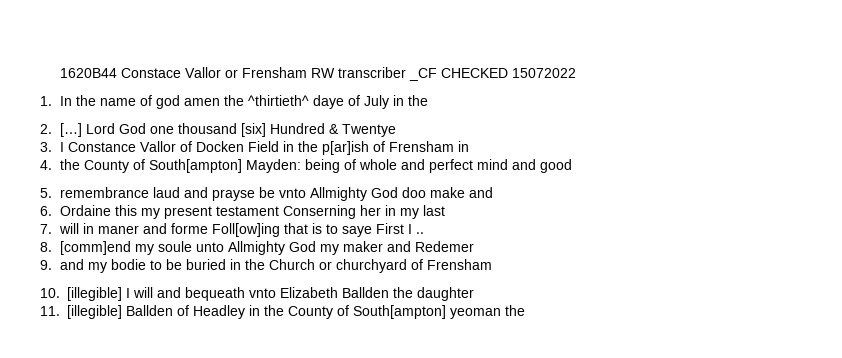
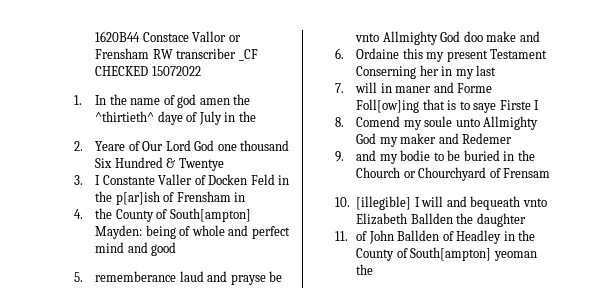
- 2. […] Lord God one thousand [six] Hundred & Twentye
+ 2. Yeare of Our Lord God one thousand Six Hundred & Twentye
- 3. I Constance Vallor of Docken Field in the p[ar]ish of Frensham in
+ 3. I Constante Valler of Docken Feld in the p[ar]ish of Frensham in
- 5. remembrance laud and prayse be vnto Allmighty God doo make and
+ 5. rememberance laud and prayse be vnto Allmighty God doo make and
- 6. Ordaine this my present testament Conserning her in my last
+ 6. Ordaine this my present Testament Conserning her in my last
- 7. will in maner and forme Foll[ow]ing that is to saye First I ..
+ 7. will in maner and Forme Foll[ow]ing that is to saye Firste I
- 8. [comm]end my soule unto Allmighty God my maker and Redemer
+ 8. Comend my soule unto Allmighty God my maker and Redemer
- 9. and my bodie to be buried in the Church or churchyard of Frensham
+ 9. and my bodie to be buried in the Chourch or Chourchyard of Frensam
- 11. [illegible] Ballden of Headley in the County of South[ampton] yeoman the
+ 11. of John Ballden of Headley in the County of South[ampton] yeoman the

